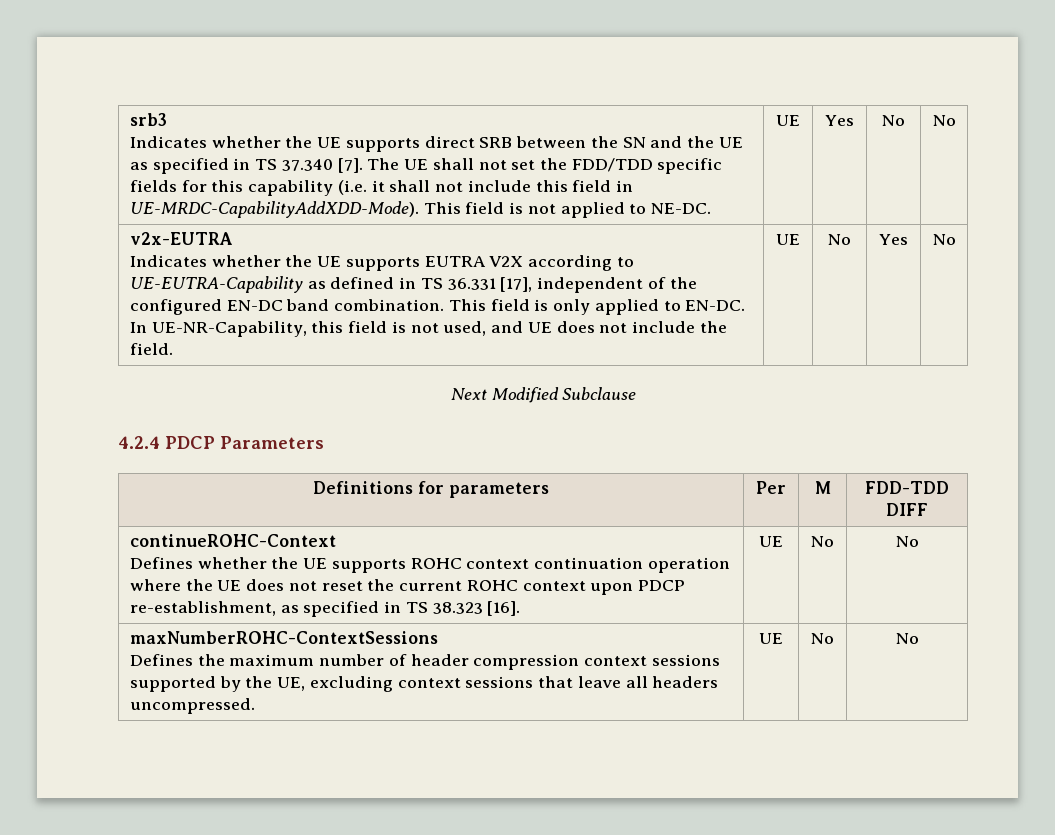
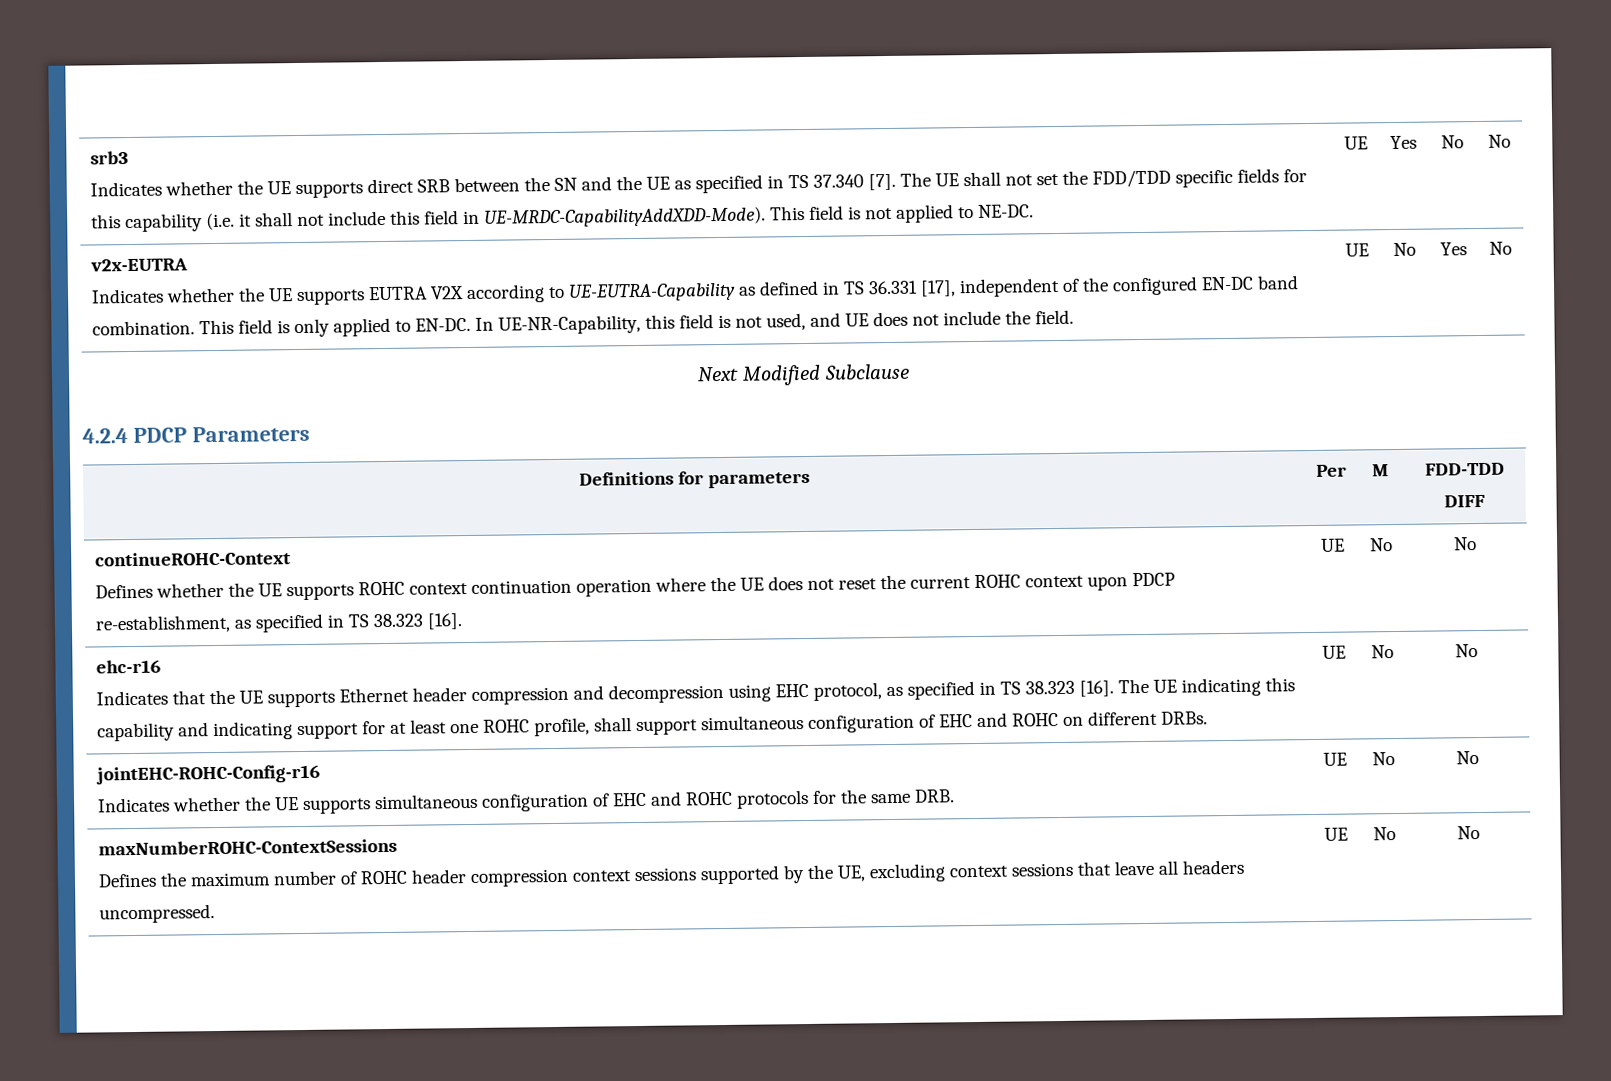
+ ehc-r16
+ Indicates that the UE supports Ethernet header compression and decompression using EHC protocol, as specified in TS 38.323 [16]. The UE indicating this capability and indicating support for at least one ROHC profile, shall support simultaneous configuration of EHC and ROHC on different DRBs. | UE | No | No
+ jointEHC-ROHC-Config-r16
+ Indicates whether the UE supports simultaneous configuration of EHC and ROHC protocols for the same DRB. | UE | No | No
  maxNumberROHC-ContextSessions
- Defines the maximum number of header compression context sessions supported by the UE, excluding context sessions that leave all headers uncompressed. | UE | No | No
+ Defines the maximum number of ROHC header compression context sessions supported by the UE, excluding context sessions that leave all headers uncompressed. | UE | No | No

